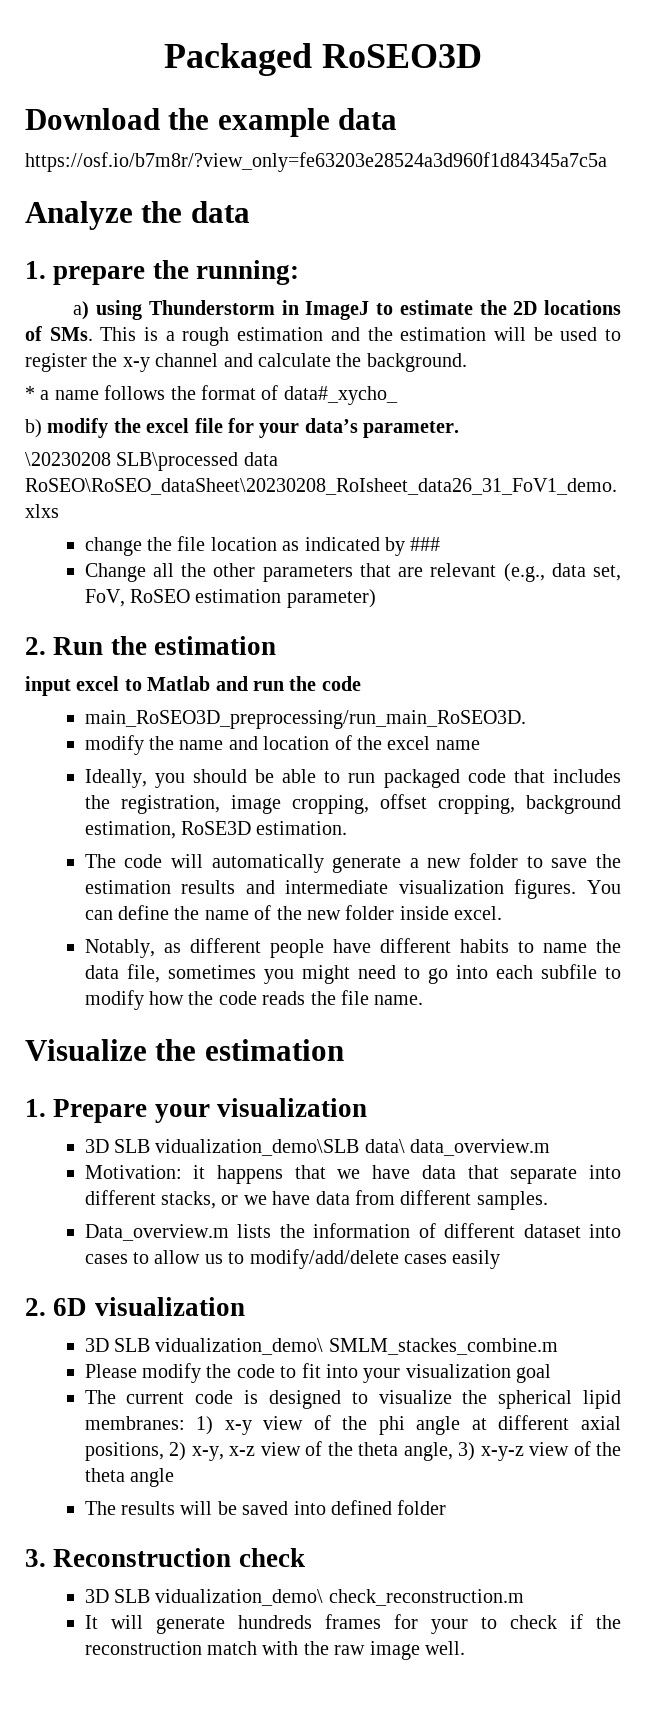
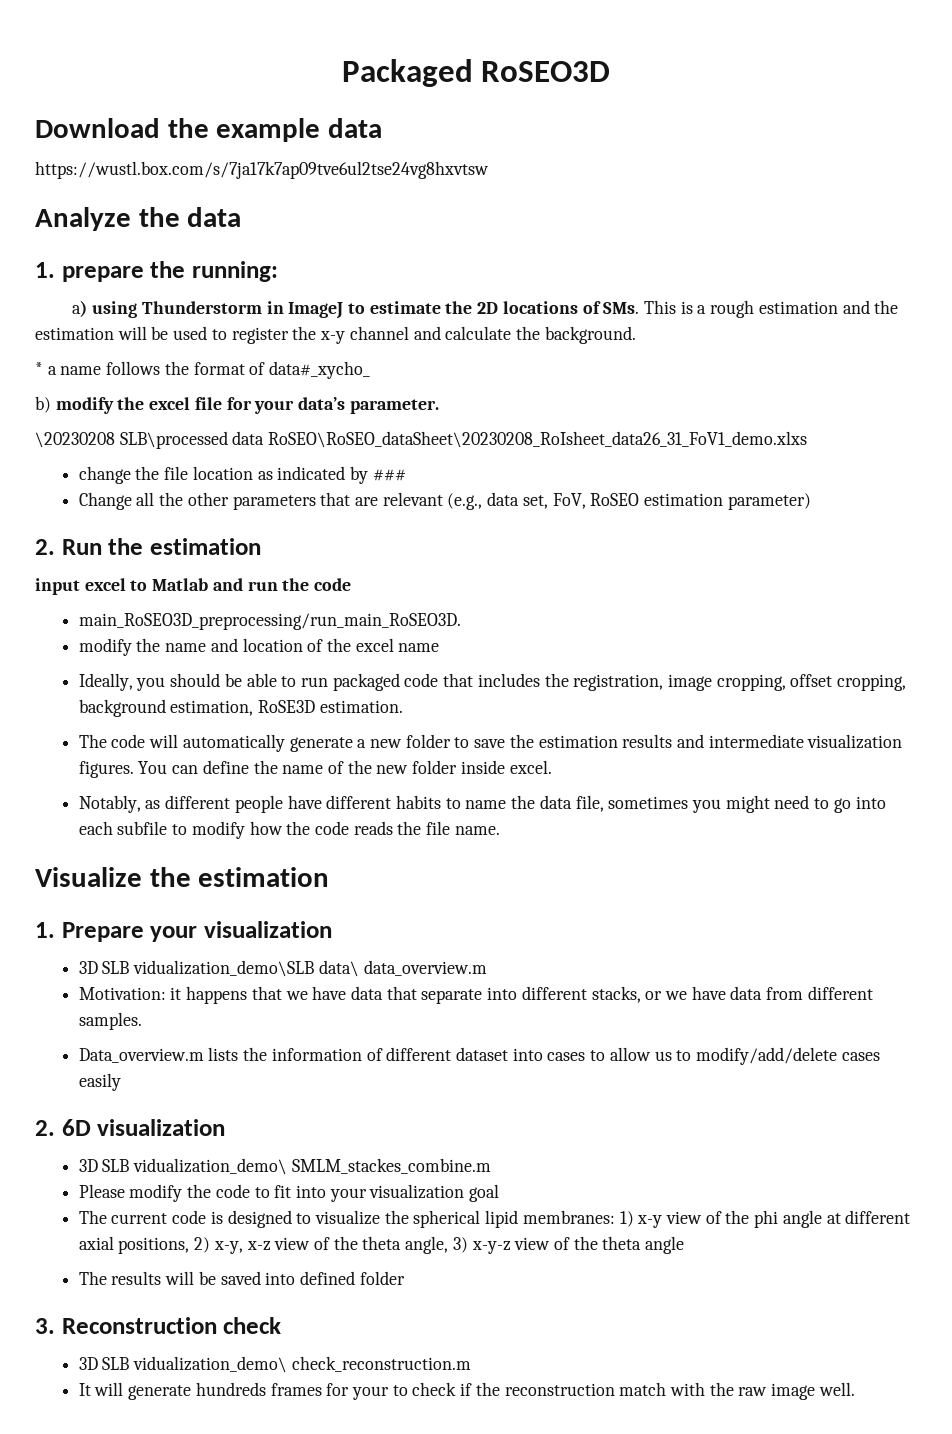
- https://osf.io/b7m8r/?view_only=fe63203e28524a3d960f1d84345a7c5a
+ https://wustl.box.com/s/7ja17k7ap09tve6ul2tse24vg8hxvtsw

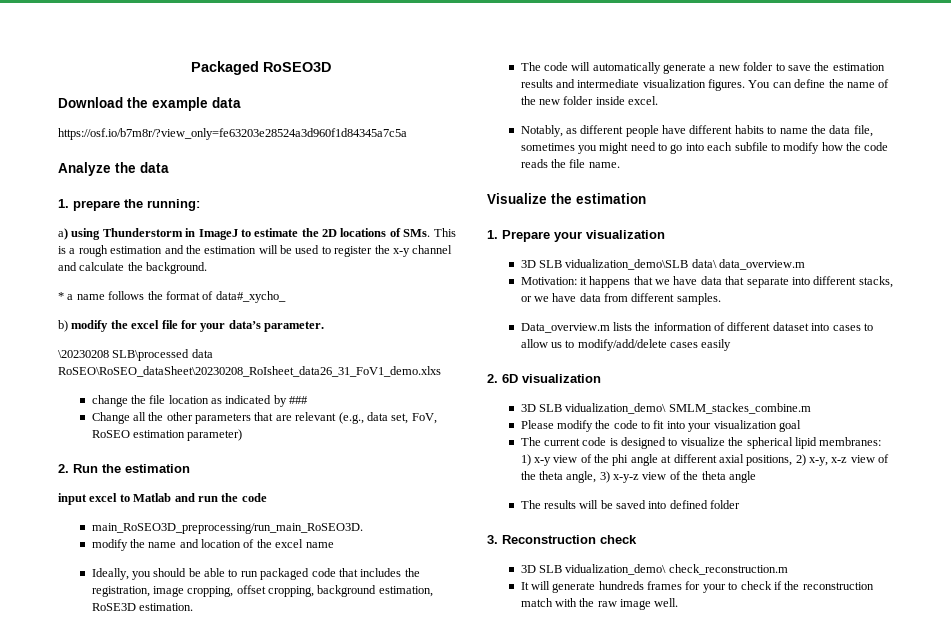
- https://wustl.box.com/s/7ja17k7ap09tve6ul2tse24vg8hxvtsw
+ https://osf.io/b7m8r/?view_only=fe63203e28524a3d960f1d84345a7c5a

